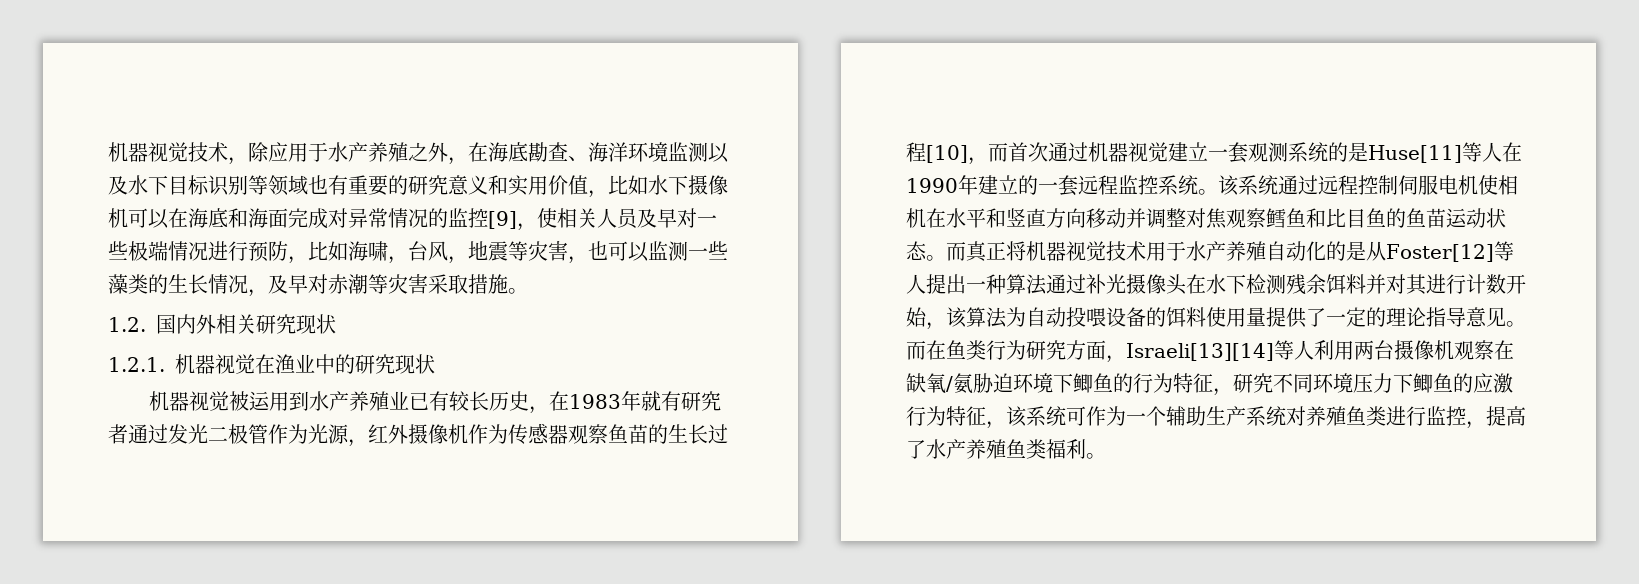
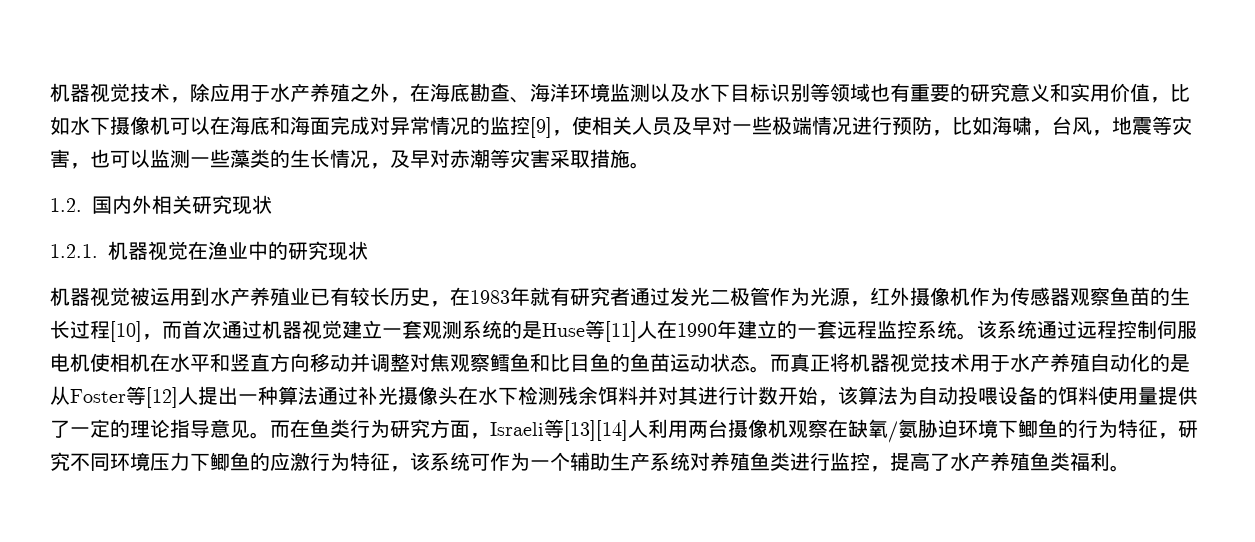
- 机器视觉被运用到水产养殖业已有较长历史，在1983年就有研究者通过发光二极管作为光源，红外摄像机作为传感器观察鱼苗的生长过程[10]，而首次通过机器视觉建立一套观测系统的是Huse[11]等人在1990年建立的一套远程监控系统。
+ 机器视觉被运用到水产养殖业已有较长历史，在1983年就有研究者通过发光二极管作为光源，红外摄像机作为传感器观察鱼苗的生长过程[10]，而首次通过机器视觉建立一套观测系统的是Huse等[11]人在1990年建立的一套远程监控系统。
- 而真正将机器视觉技术用于水产养殖自动化的是从Foster[12]等人提出一种算法通过补光摄像头在水下检测残余饵料并对其进行计数开始，该算法为自动投喂设备的饵料使用量提供了一定的理论指导意见。
+ 而真正将机器视觉技术用于水产养殖自动化的是从Foster等[12]人提出一种算法通过补光摄像头在水下检测残余饵料并对其进行计数开始，该算法为自动投喂设备的饵料使用量提供了一定的理论指导意见。
- 而在鱼类行为研究方面，Israeli[13][14]等人利用两台摄像机观察在缺氧/氨胁迫环境下鲫鱼的行为特征，研究不同环境压力下鲫鱼的应激行为特征，该系统可作为一个辅助生产系统对养殖鱼类进行监控，提高了水产养殖鱼类福利。
+ 而在鱼类行为研究方面，Israeli等[13][14]人利用两台摄像机观察在缺氧/氨胁迫环境下鲫鱼的行为特征，研究不同环境压力下鲫鱼的应激行为特征，该系统可作为一个辅助生产系统对养殖鱼类进行监控，提高了水产养殖鱼类福利。

